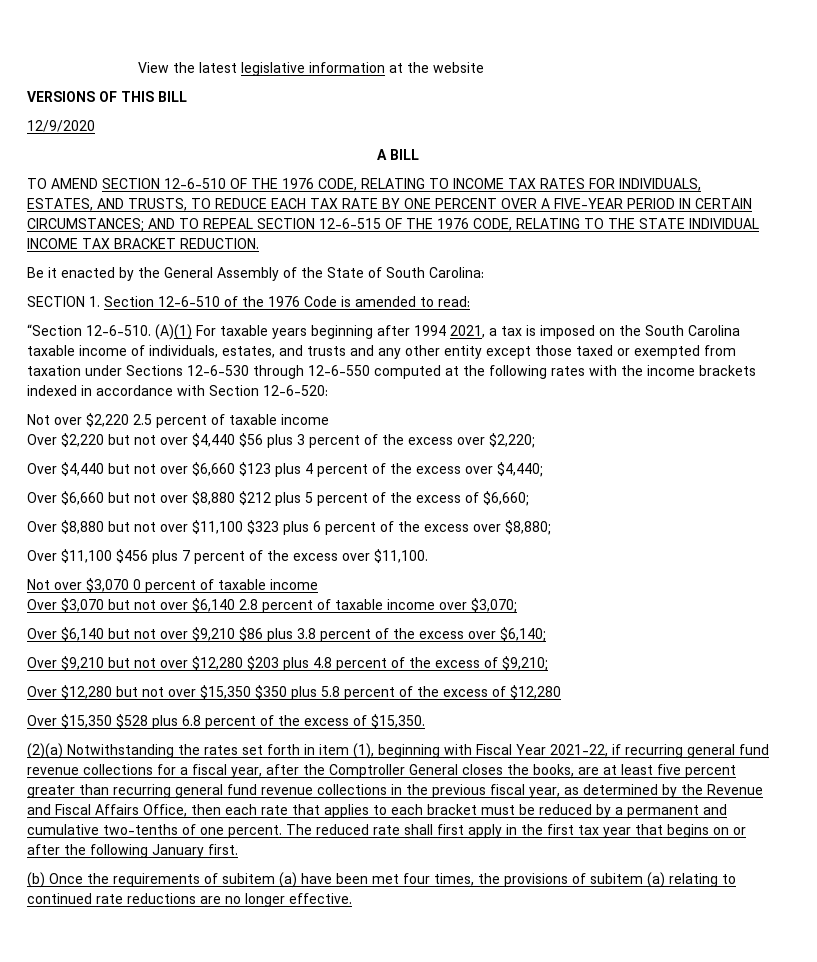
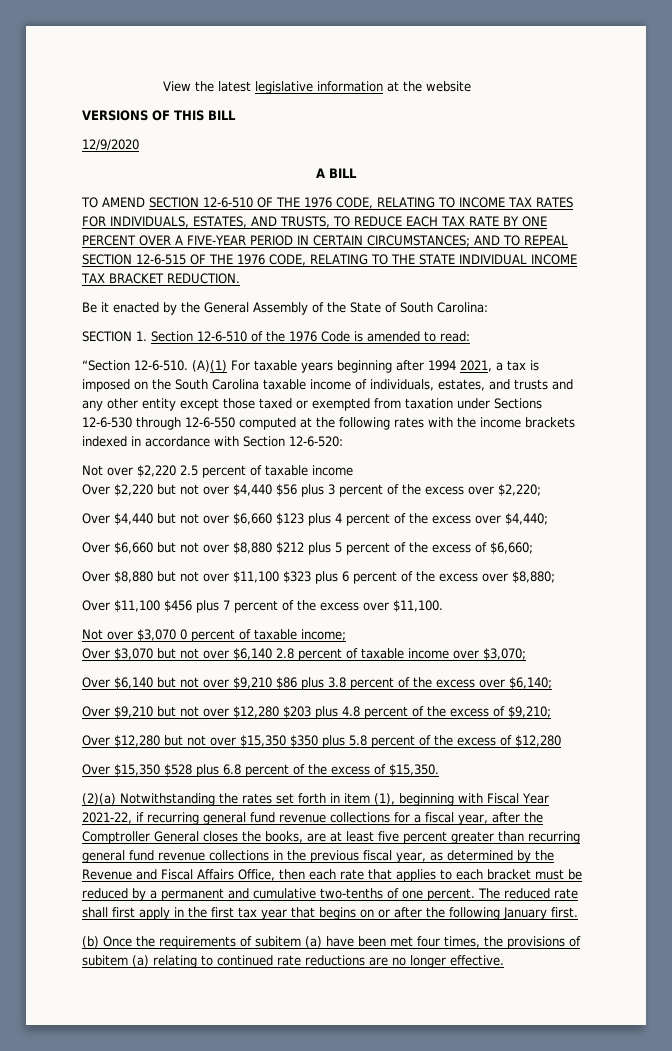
- Not over $3,070 0 percent of taxable income
+ Not over $3,070 0 percent of taxable income;

